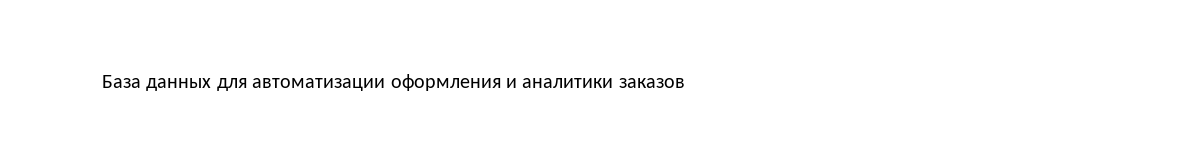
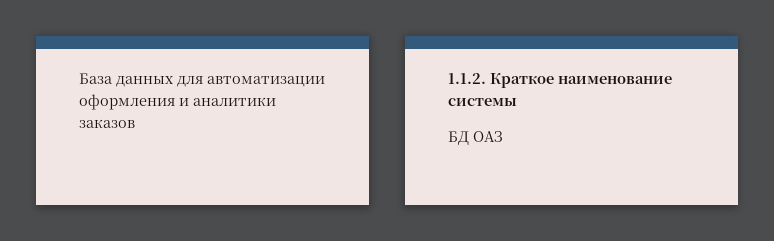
+ 1.1.2. Краткое наименование системы
+ БД ОАЗ

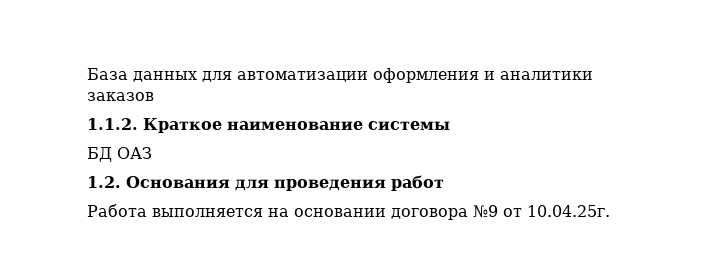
+ 1.2. Основания для проведения работ
+ Работа выполняется на основании договора №9 от 10.04.25г.

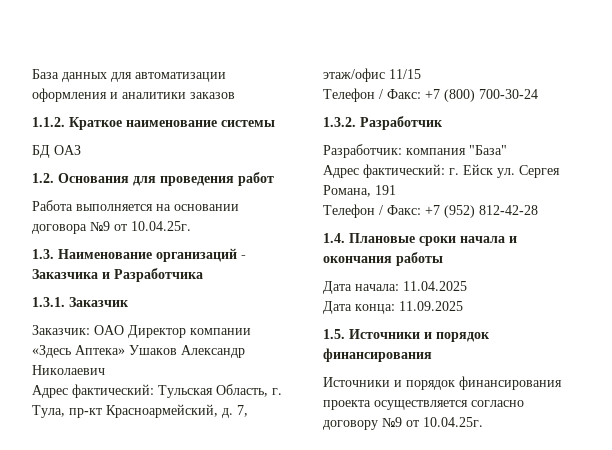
+ 1.3. Наименование организаций - Заказчика и Разработчика
+ 1.3.1. Заказчик
+ Заказчик: ОАО Директор компании «Здесь Аптека» Ушаков Александр Николаевич
+ Адрес фактический: Тульская Область, г. Тула, пр-кт Красноармейский, д. 7, этаж/офис 11/15
+ Телефон / Факс: +7 (800) 700-30-24
+ 1.3.2. Разработчик
+ Разработчик: компания "База"
+ Адрес фактический: г. Ейск ул. Сергея Романа, 191
+ Телефон / Факс: +7 (952) 812-42-28
+ 1.4. Плановые сроки начала и окончания работы
+ Дата начала: 11.04.2025
+ Дата конца: 11.09.2025
+ 1.5. Источники и порядок финансирования
+ Источники и порядок финансирования проекта осуществляется согласно договору №9 от 10.04.25г.

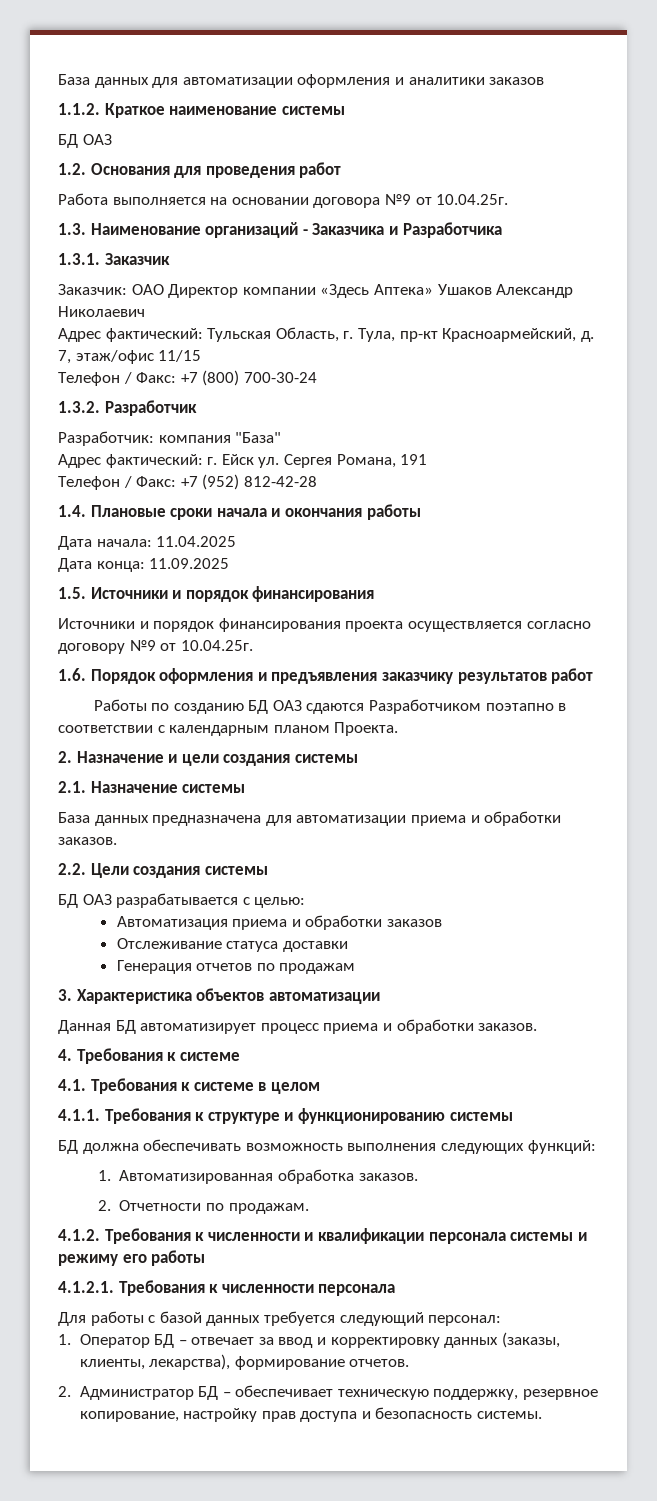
+ 1.6. Порядок оформления и предъявления заказчику результатов работ
+ Работы по созданию БД ОАЗ сдаются Разработчиком поэтапно в соответствии с календарным планом Проекта.
+ 2. Назначение и цели создания системы
+ 2.1. Назначение системы
+ База данных предназначена для автоматизации приема и обработки заказов.
+ 2.2. Цели создания системы
+ БД ОАЗ разрабатывается с целью:
+ Автоматизация приема и обработки заказов
+ Отслеживание статуса доставки
+ Генерация отчетов по продажам
+ 3. Характеристика объектов автоматизации
+ Данная БД автоматизирует процесс приема и обработки заказов.
+ 4. Требования к системе
+ 4.1. Требования к системе в целом
+ 4.1.1. Требования к структуре и функционированию системы
+ БД должна обеспечивать возможность выполнения следующих функций:
+ 1. Автоматизированная обработка заказов.
+ 2. Отчетности по продажам.
+ 4.1.2. Требования к численности и квалификации персонала системы и режиму его работы
+ 4.1.2.1. Требования к численности персонала
+ Для работы с базой данных требуется следующий персонал:
+ 1. Оператор БД – отвечает за ввод и корректировку данных (заказы, клиенты, лекарства), формирование отчетов.
+ 2. Администратор БД – обеспечивает техническую поддержку, резервное копирование, настройку прав доступа и безопасность системы.

